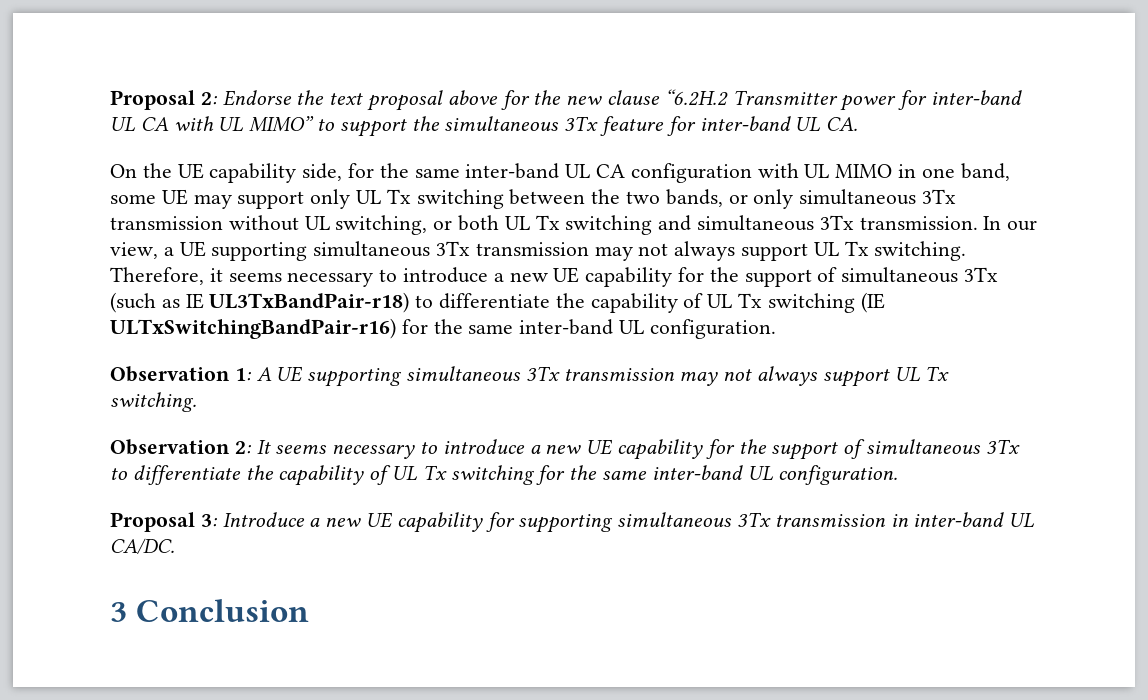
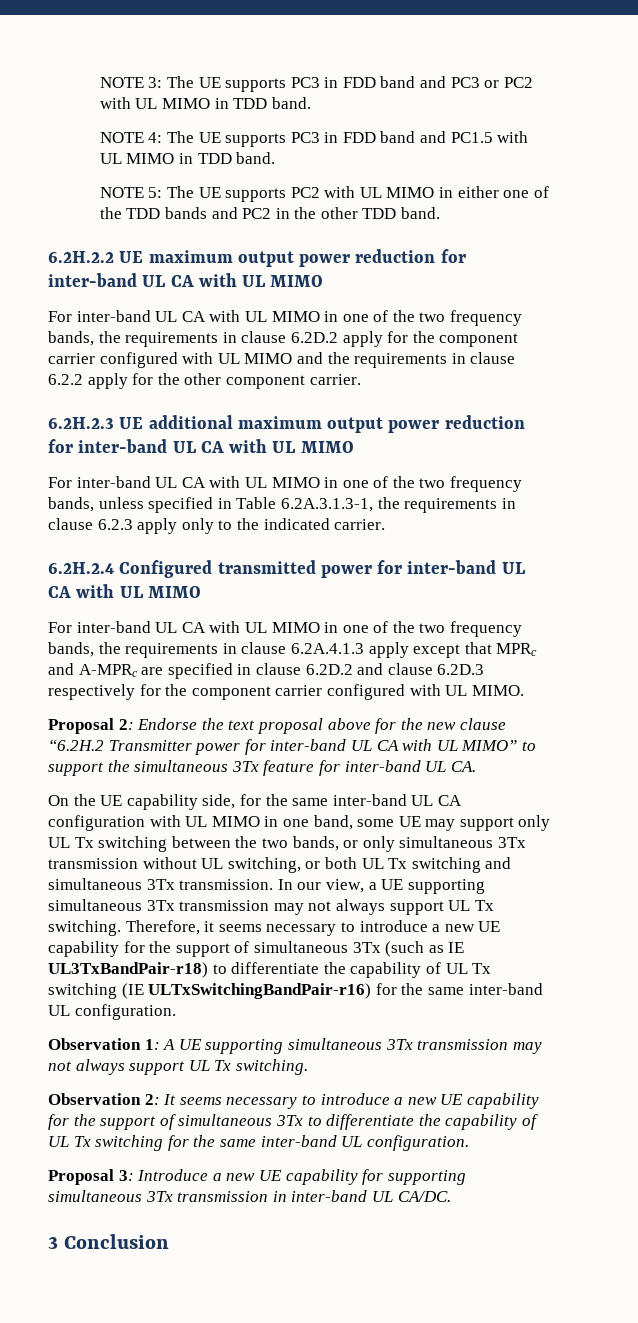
+ NOTE 3: The UE supports PC3 in FDD band and PC3 or PC2 with UL MIMO in TDD band.
+ NOTE 4: The UE supports PC3 in FDD band and PC1.5 with UL MIMO in TDD band.
+ NOTE 5: The UE supports PC2 with UL MIMO in either one of the TDD bands and PC2 in the other TDD band.
+ 6.2H.2.2 UE maximum output power reduction for inter-band UL CA with UL MIMO
+ For inter-band UL CA with UL MIMO in one of the two frequency bands, the requirements in clause 6.2D.2 apply for the component carrier configured with UL MIMO and the requirements in clause 6.2.2 apply for the other component carrier.
+ 6.2H.2.3 UE additional maximum output power reduction for inter-band UL CA with UL MIMO
+ For inter-band UL CA with UL MIMO in one of the two frequency bands, unless specified in Table 6.2A.3.1.3-1, the requirements in clause 6.2.3 apply only to the indicated carrier.
+ 6.2H.2.4 Configured transmitted power for inter-band UL CA with UL MIMO
+ For inter-band UL CA with UL MIMO in one of the two frequency bands, the requirements in clause 6.2A.4.1.3 apply except that MPRc and A-MPRc are specified in clause 6.2D.2 and clause 6.2D.3 respectively for the component carrier configured with UL MIMO.

